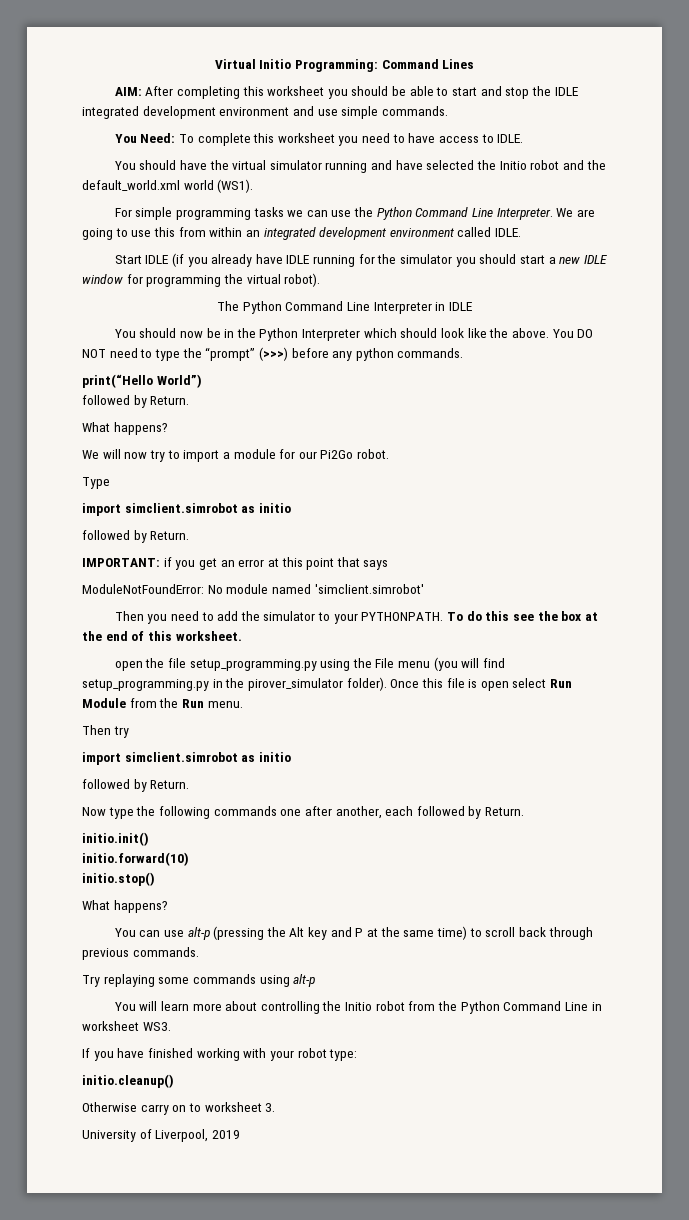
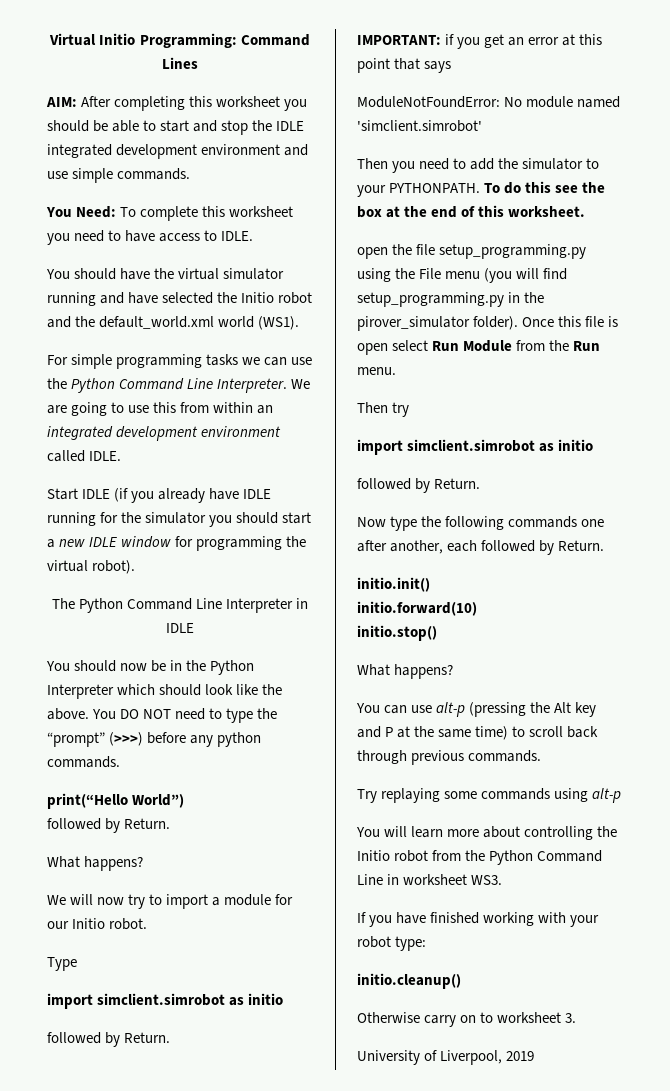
- We will now try to import a module for our Pi2Go robot.
+ We will now try to import a module for our Initio robot.

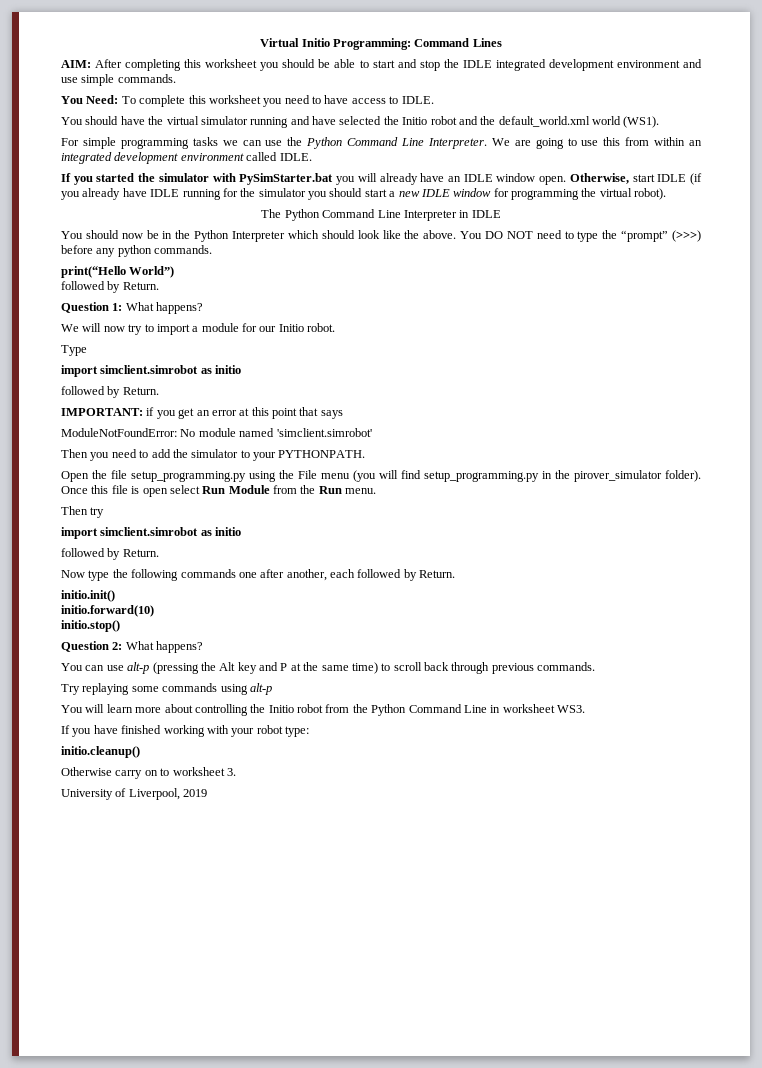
- Start IDLE (if you already have IDLE running for the simulator you should start a new IDLE window for programming the virtual robot).
+ If you started the simulator with PySimStarter.bat you will already have an IDLE window open. Otherwise, start IDLE (if you already have IDLE running for the simulator you should start a new IDLE window for programming the virtual robot).
  print(“Hello World”)
  followed by Return.
- What happens?
+ Question 1: What happens?
- Then you need to add the simulator to your PYTHONPATH. To do this see the box at the end of this worksheet.
- open the file setup_programming.py using the File menu (you will find setup_programming.py in the pirover_simulator folder).
+ Then you need to add the simulator to your PYTHONPATH.
+ Open the file setup_programming.py using the File menu (you will find setup_programming.py in the pirover_simulator folder).
  initio.stop()
- What happens?
+ Question 2: What happens?

